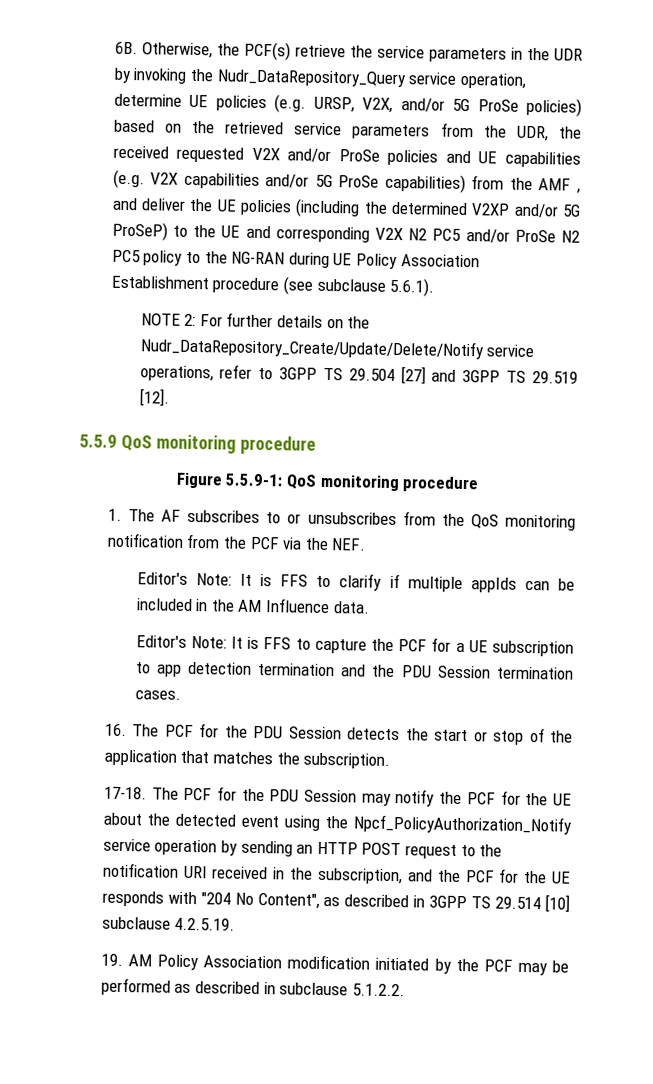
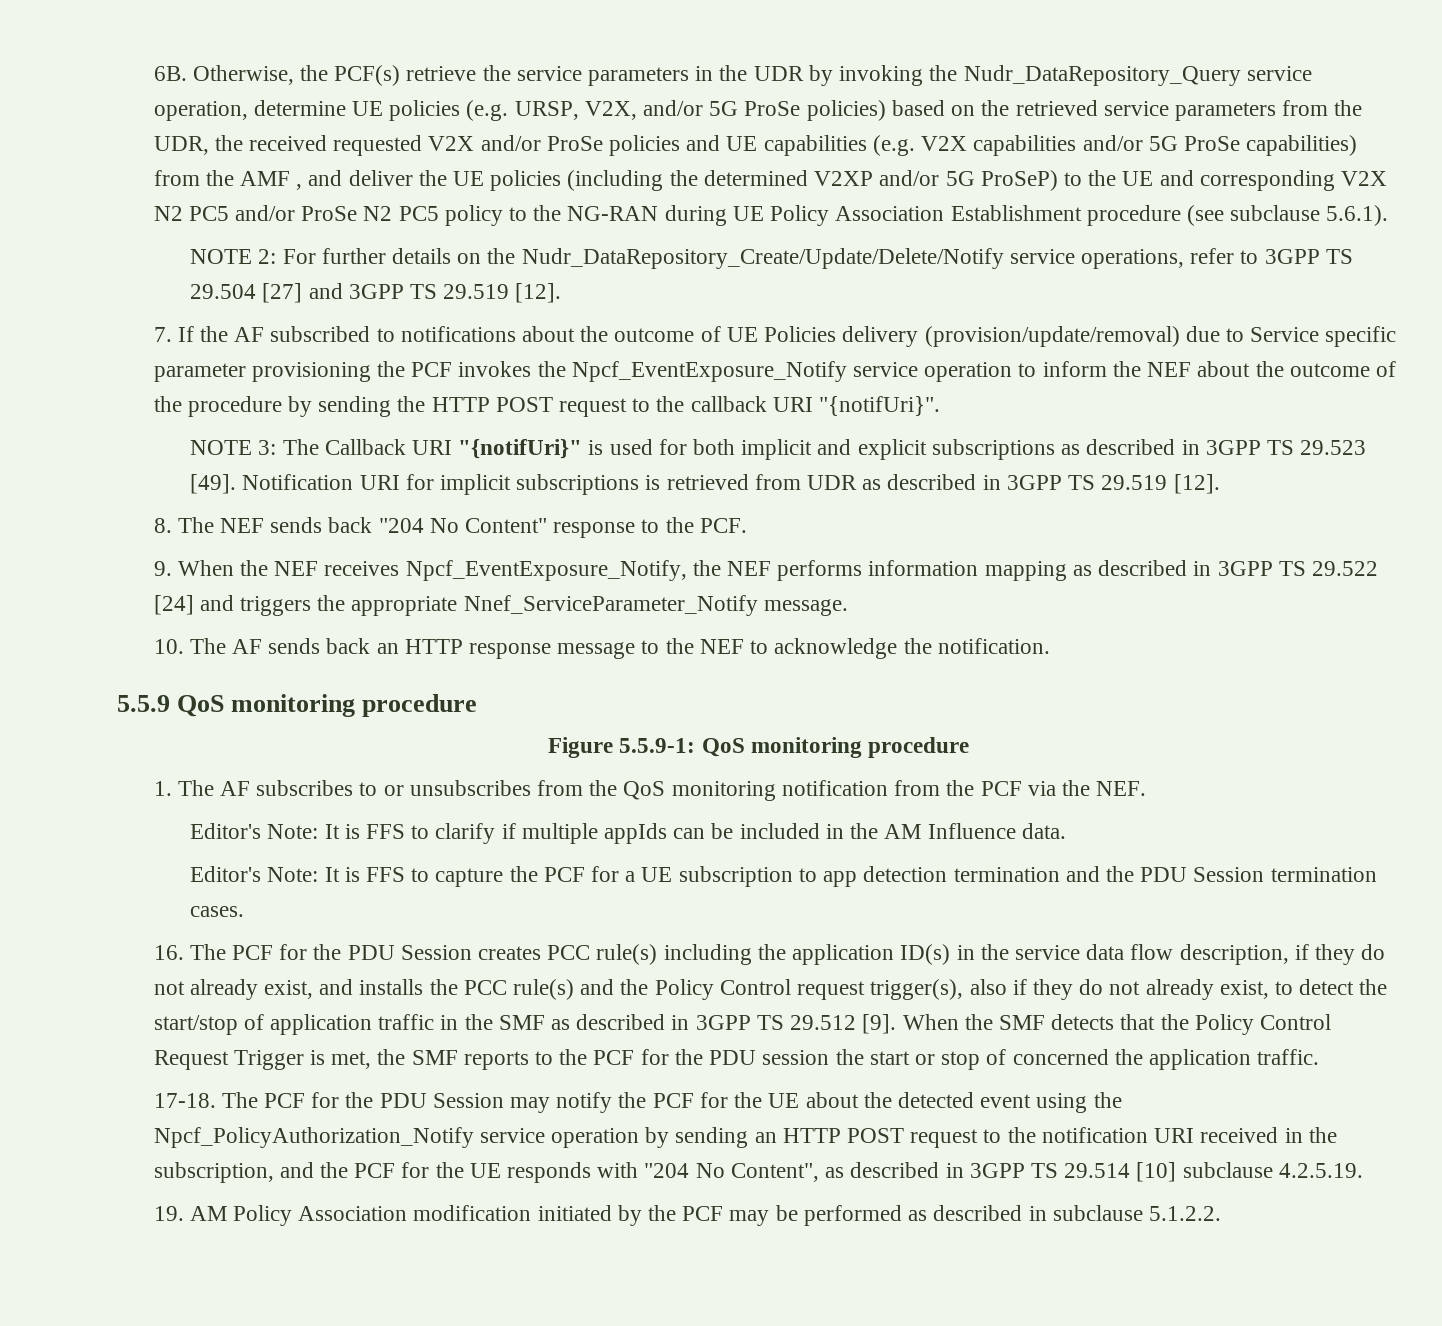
+ 7. If the AF subscribed to notifications about the outcome of UE Policies delivery (provision/update/removal) due to Service specific parameter provisioning the PCF invokes the Npcf_EventExposure_Notify service operation to inform the NEF about the outcome of the procedure by sending the HTTP POST request to the callback URI "{notifUri}".
+ NOTE 3: The Callback URI "{notifUri}" is used for both implicit and explicit subscriptions as described in 3GPP TS 29.523 [49]. Notification URI for implicit subscriptions is retrieved from UDR as described in 3GPP TS 29.519 [12].
+ 8. The NEF sends back "204 No Content" response to the PCF.
+ 9. When the NEF receives Npcf_EventExposure_Notify, the NEF performs information mapping as described in 3GPP TS 29.522 [24] and triggers the appropriate Nnef_ServiceParameter_Notify message.
+ 10. The AF sends back an HTTP response message to the NEF to acknowledge the notification.
- 16. The PCF for the PDU Session detects the start or stop of the application that matches the subscription.
+ 16. The PCF for the PDU Session creates PCC rule(s) including the application ID(s) in the service data flow description, if they do not already exist, and installs the PCC rule(s) and the Policy Control request trigger(s), also if they do not already exist, to detect the start/stop of application traffic in the SMF as described in 3GPP TS 29.512 [9]. When the SMF detects that the Policy Control Request Trigger is met, the SMF reports to the PCF for the PDU session the start or stop of concerned the application traffic.

